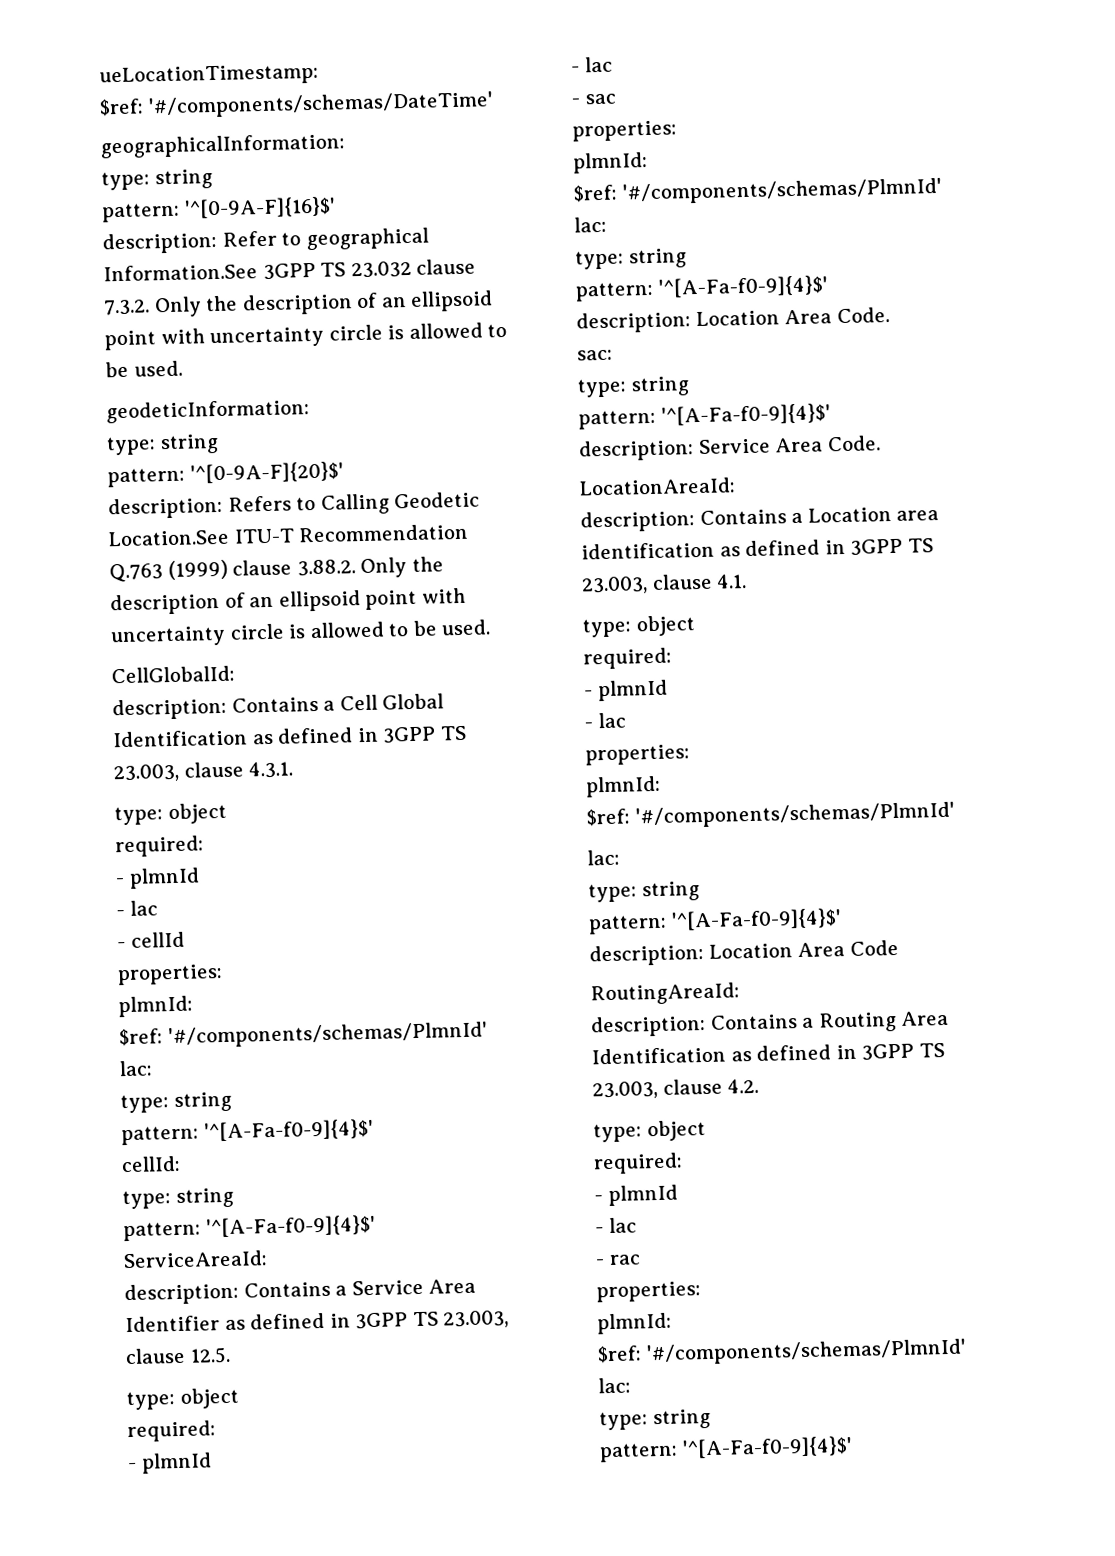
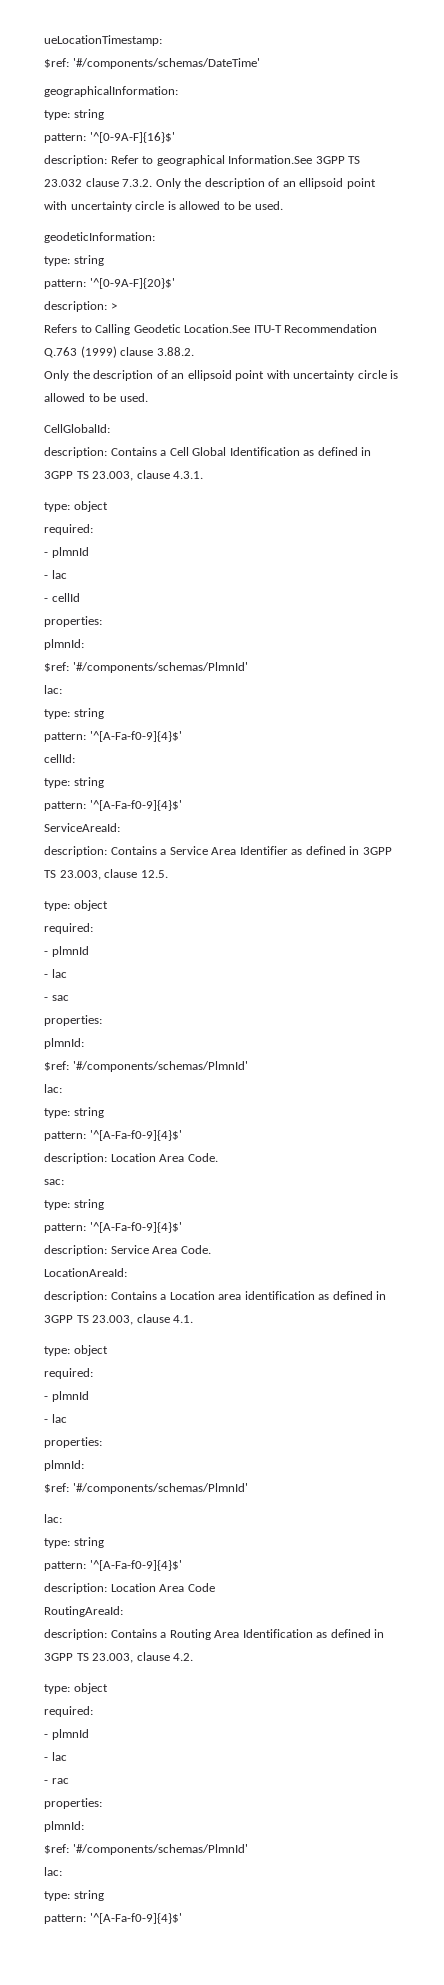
- description: Refers to Calling Geodetic Location.See ITU-T Recommendation Q.763 (1999) clause 3.88.2. Only the description of an ellipsoid point with uncertainty circle is allowed to be used.
+ description: >
+ Refers to Calling Geodetic Location.See ITU-T Recommendation Q.763 (1999) clause 3.88.2.
+ Only the description of an ellipsoid point with uncertainty circle is allowed to be used.

